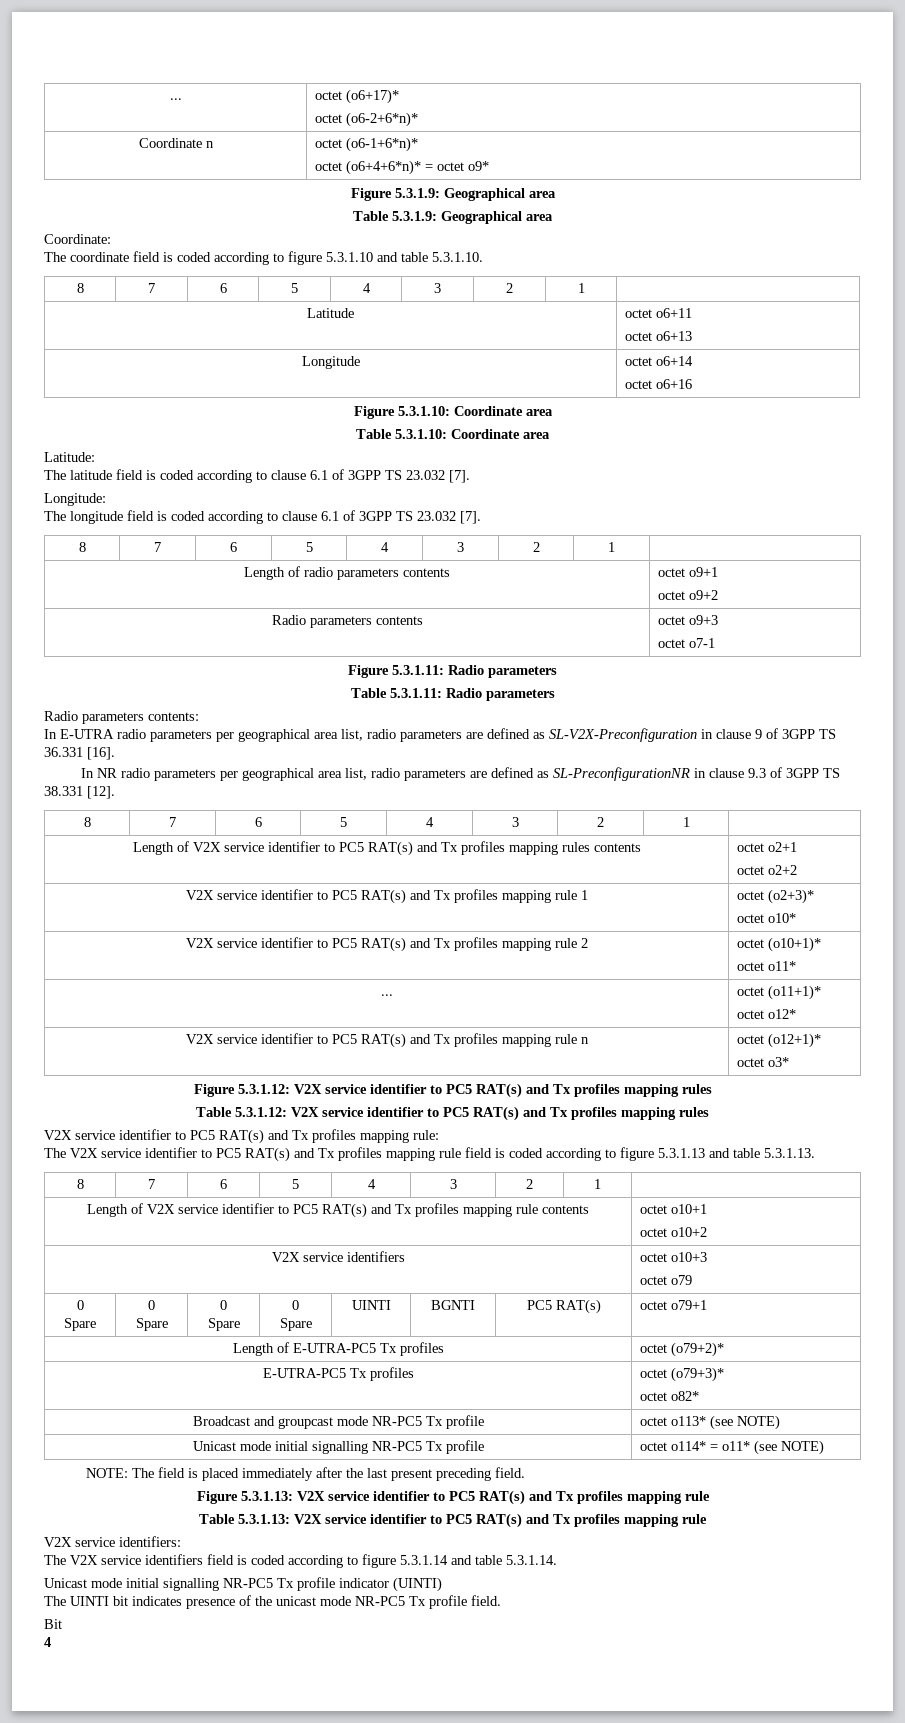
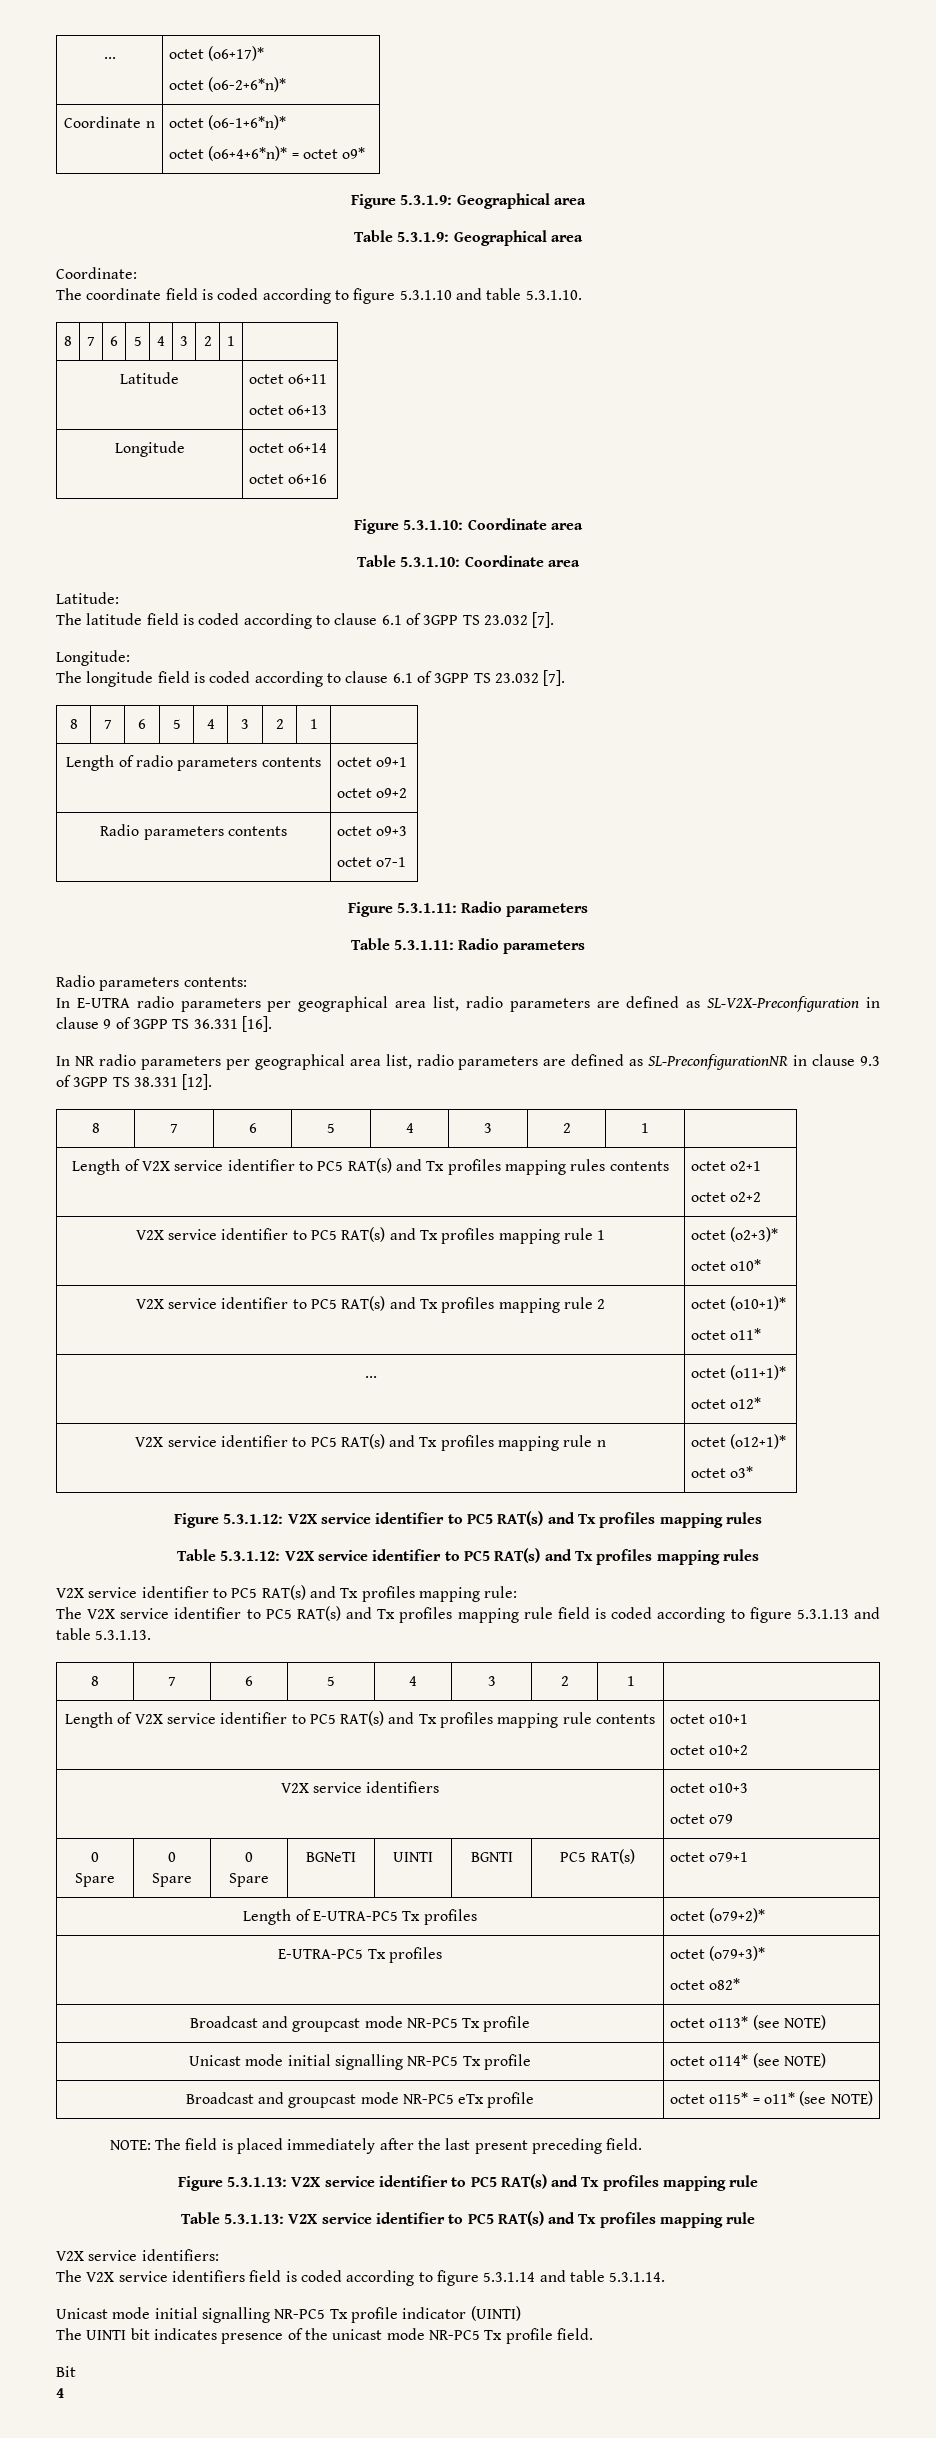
  V2X service identifiers | octet o10+3
  octet o79
  0
  Spare | 0
  Spare | 0
- Spare | 0
- Spare | UINTI | BGNTI | PC5 RAT(s) | octet o79+1
+ Spare | BGNeTI | UINTI | BGNTI | PC5 RAT(s) | octet o79+1
- Unicast mode initial signalling NR-PC5 Tx profile | octet o114* = o11* (see NOTE)
+ Unicast mode initial signalling NR-PC5 Tx profile | octet o114* (see NOTE)
+ Broadcast and groupcast mode NR-PC5 eTx profile | octet o115* = o11* (see NOTE)

